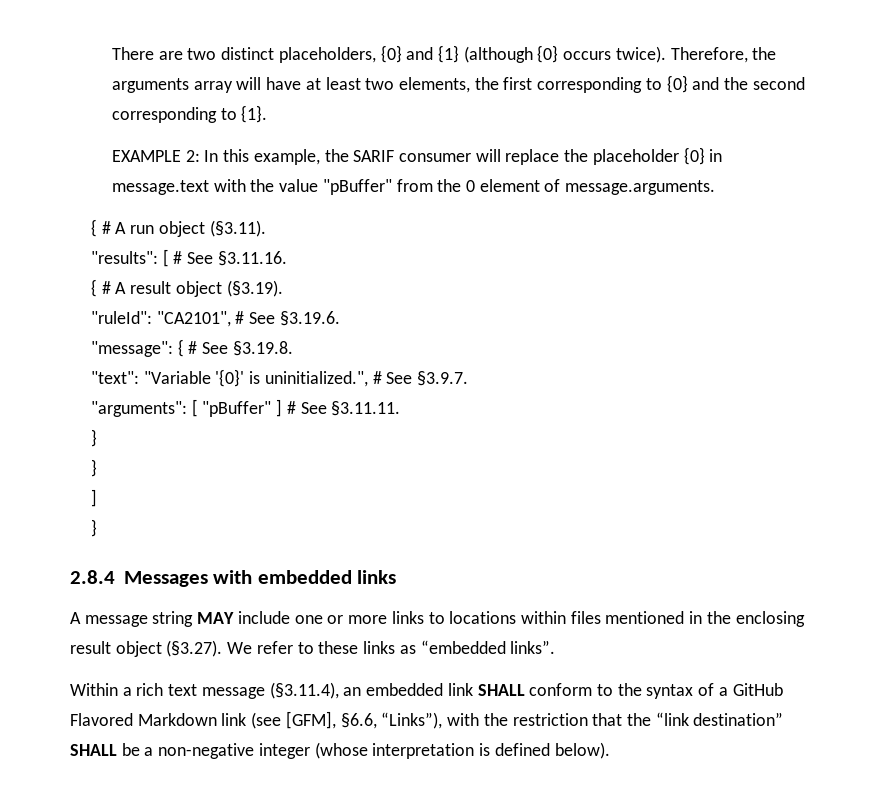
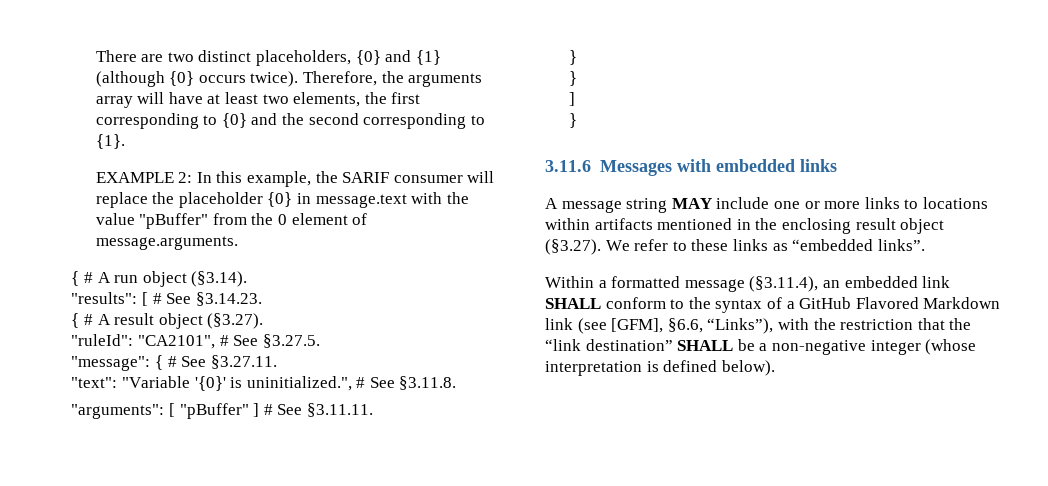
- { # A run object (§3.11).
+ { # A run object (§3.14).
- "results": [ # See §3.11.16.
+ "results": [ # See §3.14.23.
- { # A result object (§3.19).
+ { # A result object (§3.27).
- "ruleId": "CA2101", # See §3.19.6.
+ "ruleId": "CA2101", # See §3.27.5.
- "message": { # See §3.19.8.
+ "message": { # See §3.27.11.
- "text": "Variable '{0}' is uninitialized.", # See §3.9.7.
+ "text": "Variable '{0}' is uninitialized.", # See §3.11.8.
- 2.8.4 Messages with embedded links
+ 3.11.6 Messages with embedded links
- A message string MAY include one or more links to locations within files mentioned in the enclosing result object (§3.27). We refer to these links as “embedded links”.
+ A message string MAY include one or more links to locations within artifacts mentioned in the enclosing result object (§3.27). We refer to these links as “embedded links”.
- Within a rich text message (§3.11.4), an embedded link SHALL conform to the syntax of a GitHub Flavored Markdown link (see [GFM], §6.6, “Links”), with the restriction that the “link destination” SHALL be a non-negative integer (whose interpretation is defined below).
+ Within a formatted message (§3.11.4), an embedded link SHALL conform to the syntax of a GitHub Flavored Markdown link (see [GFM], §6.6, “Links”), with the restriction that the “link destination” SHALL be a non-negative integer (whose interpretation is defined below).

